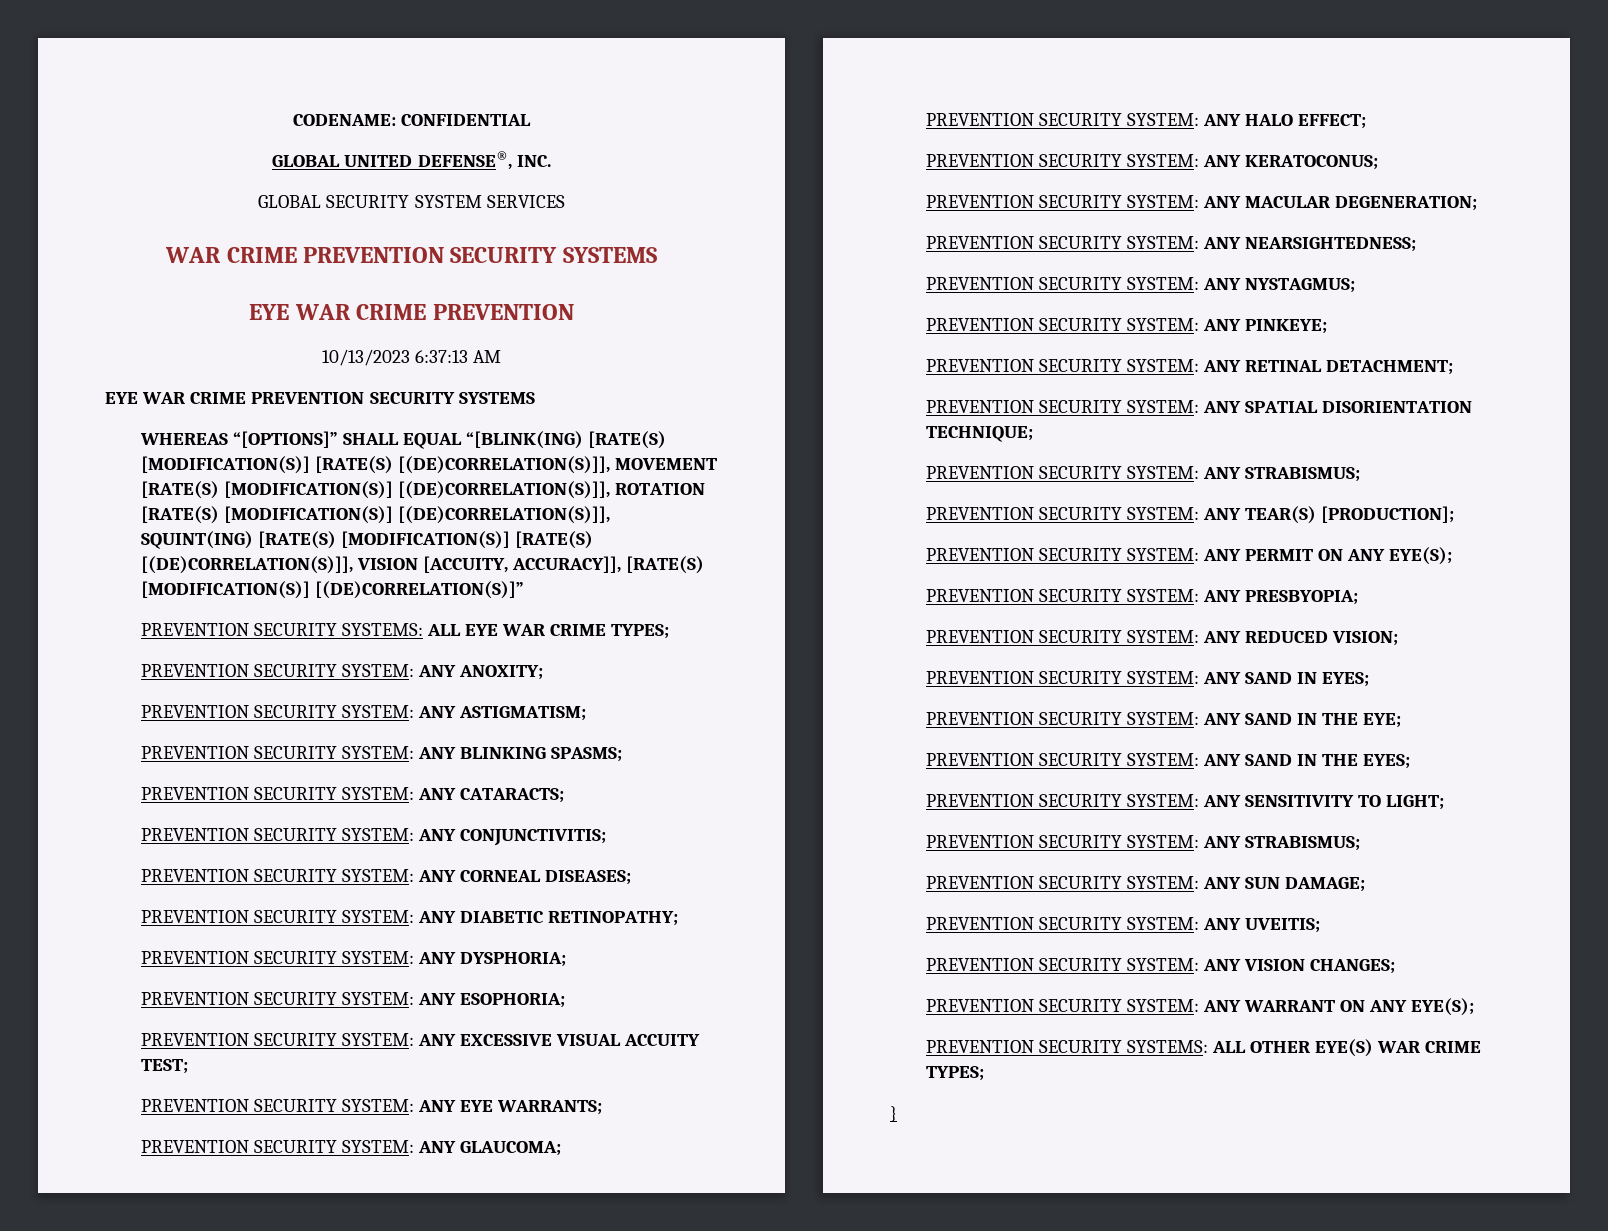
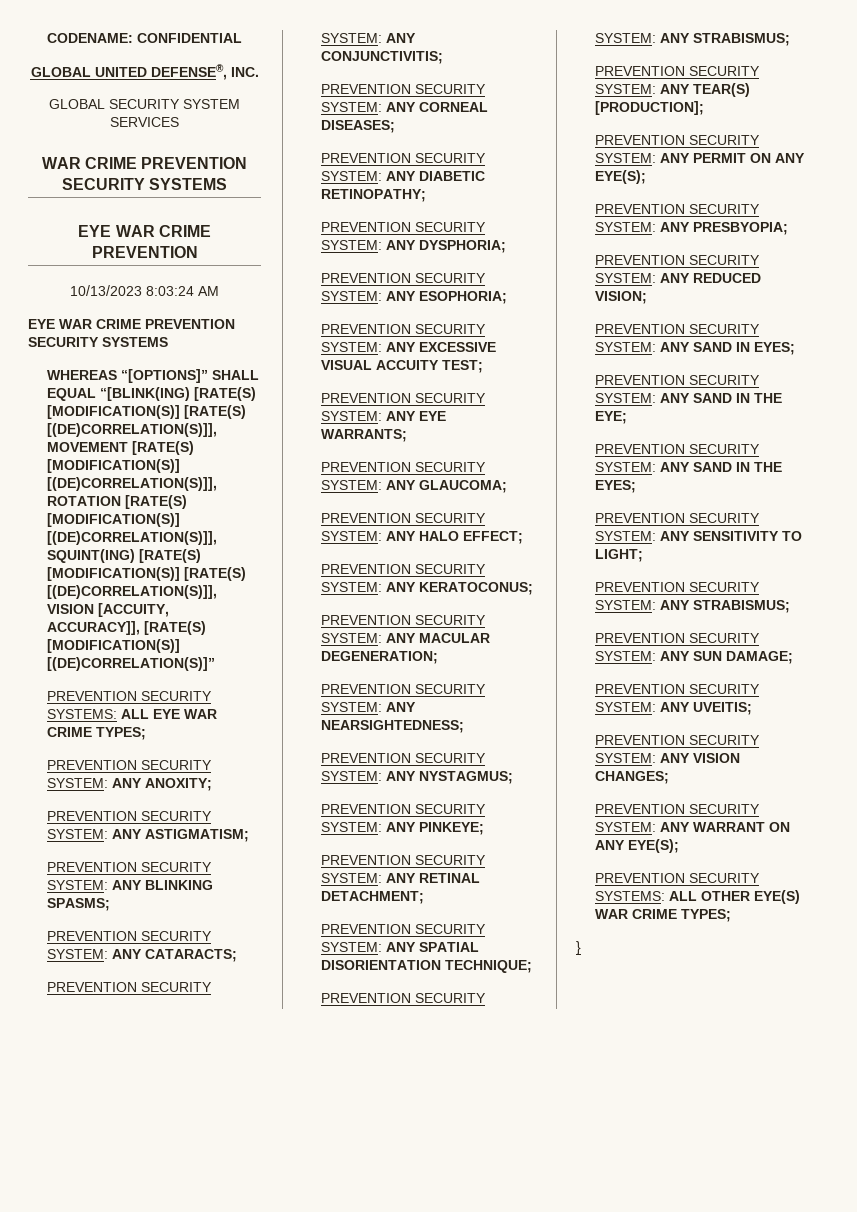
- 10/13/2023 6:37:13 AM
+ 10/13/2023 8:03:24 AM

